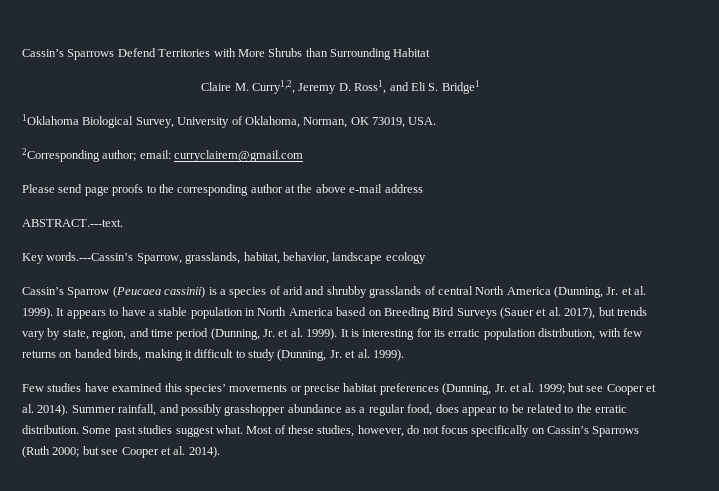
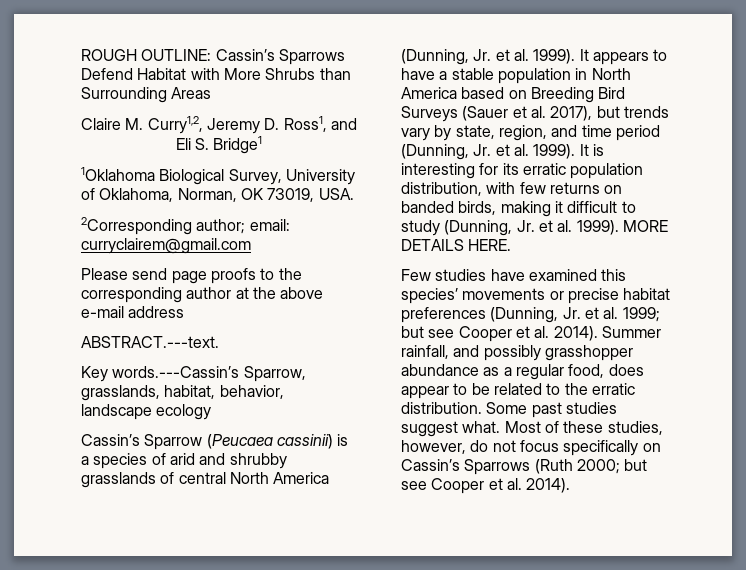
- Cassin’s Sparrows Defend Territories with More Shrubs than Surrounding Habitat
+ ROUGH OUTLINE: Cassin’s Sparrows Defend Habitat with More Shrubs than Surrounding Areas
+ MORE DETAILS HERE.

